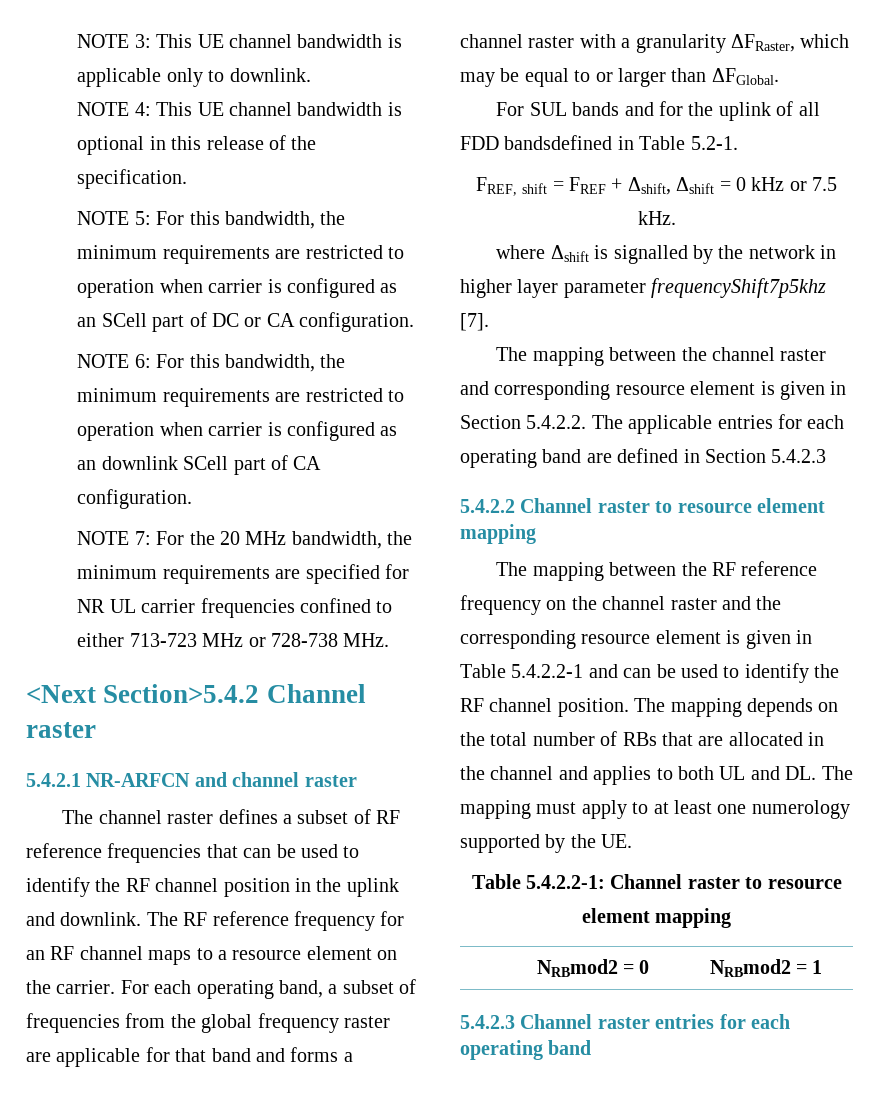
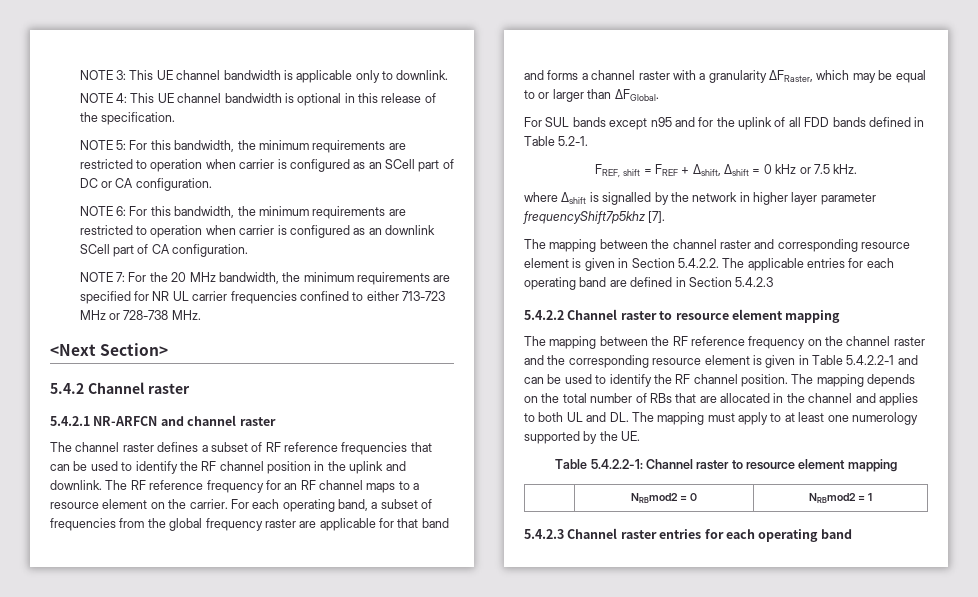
- <Next Section>5.4.2 Channel raster
+ <Next Section>
+ 5.4.2 Channel raster
- For SUL bands and for the uplink of all FDD bandsdefined in Table 5.2-1.
+ For SUL bands except n95 and for the uplink of all FDD bands defined in Table 5.2-1.

